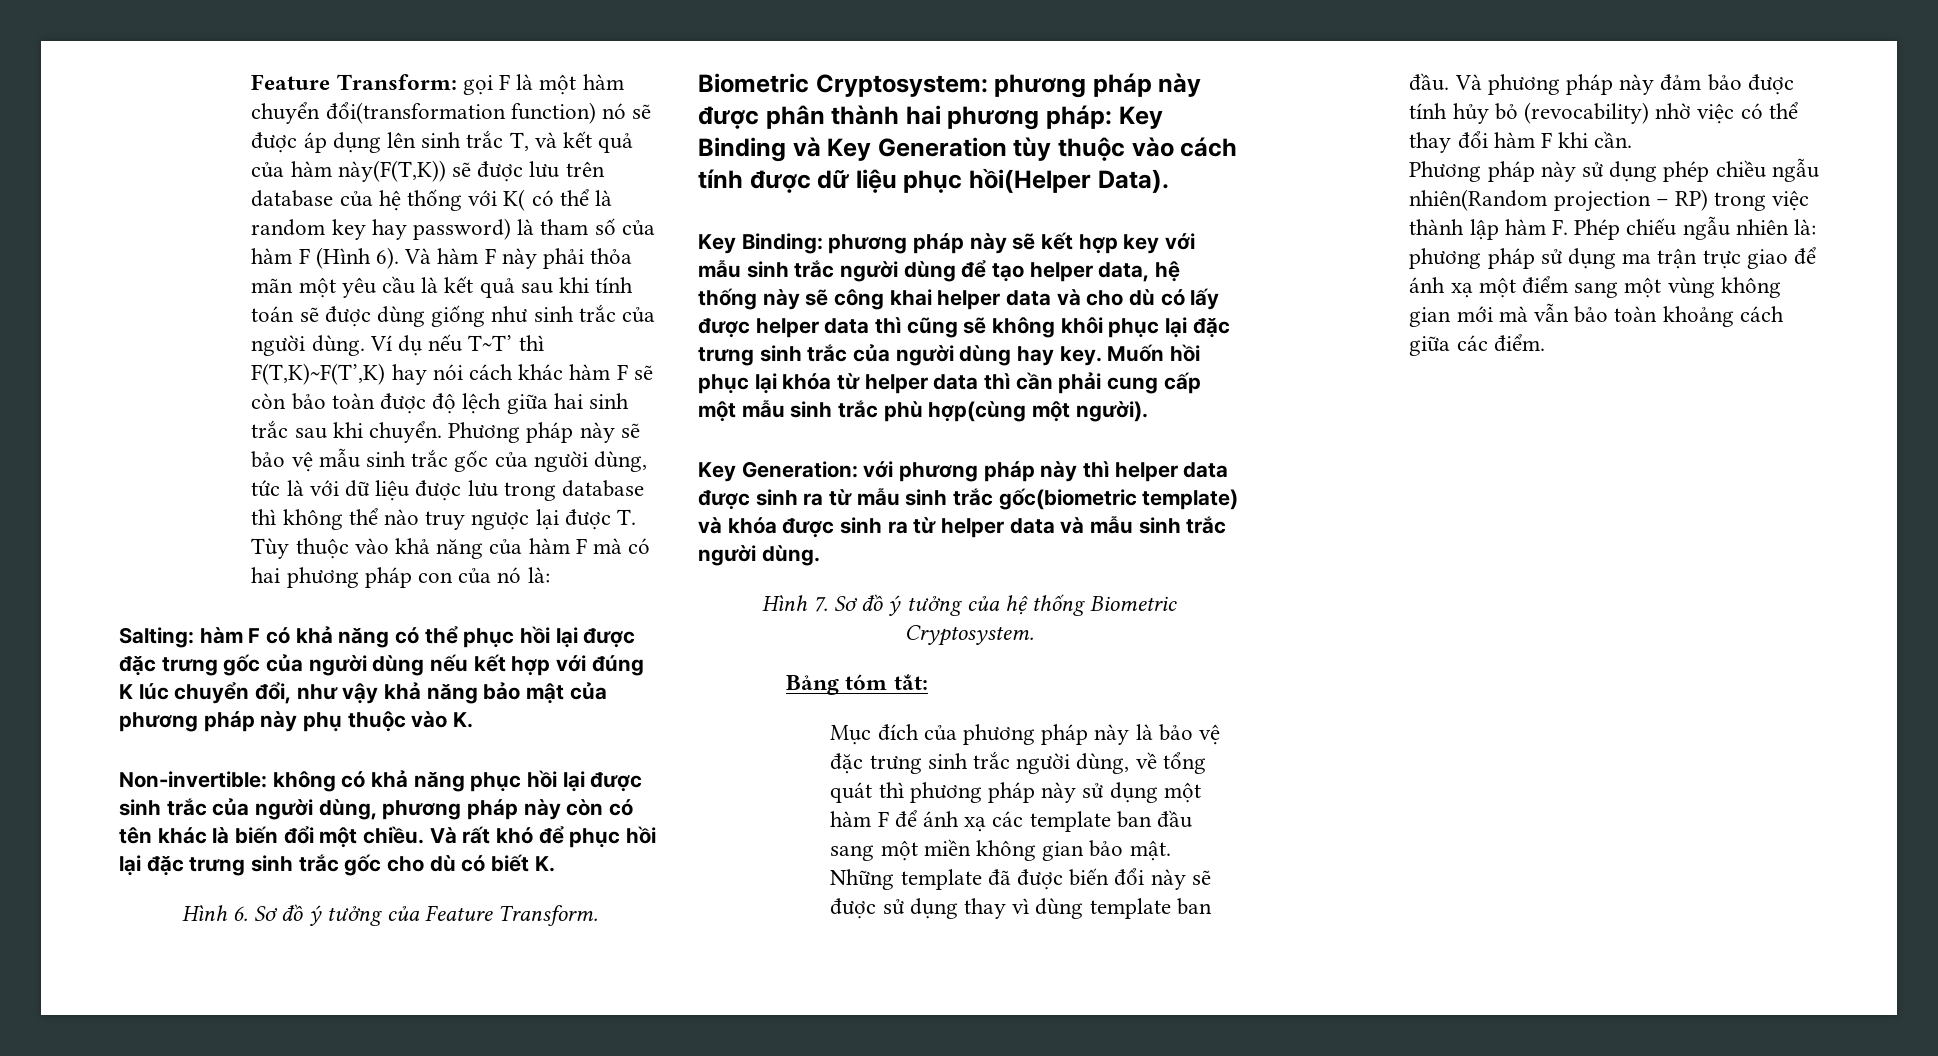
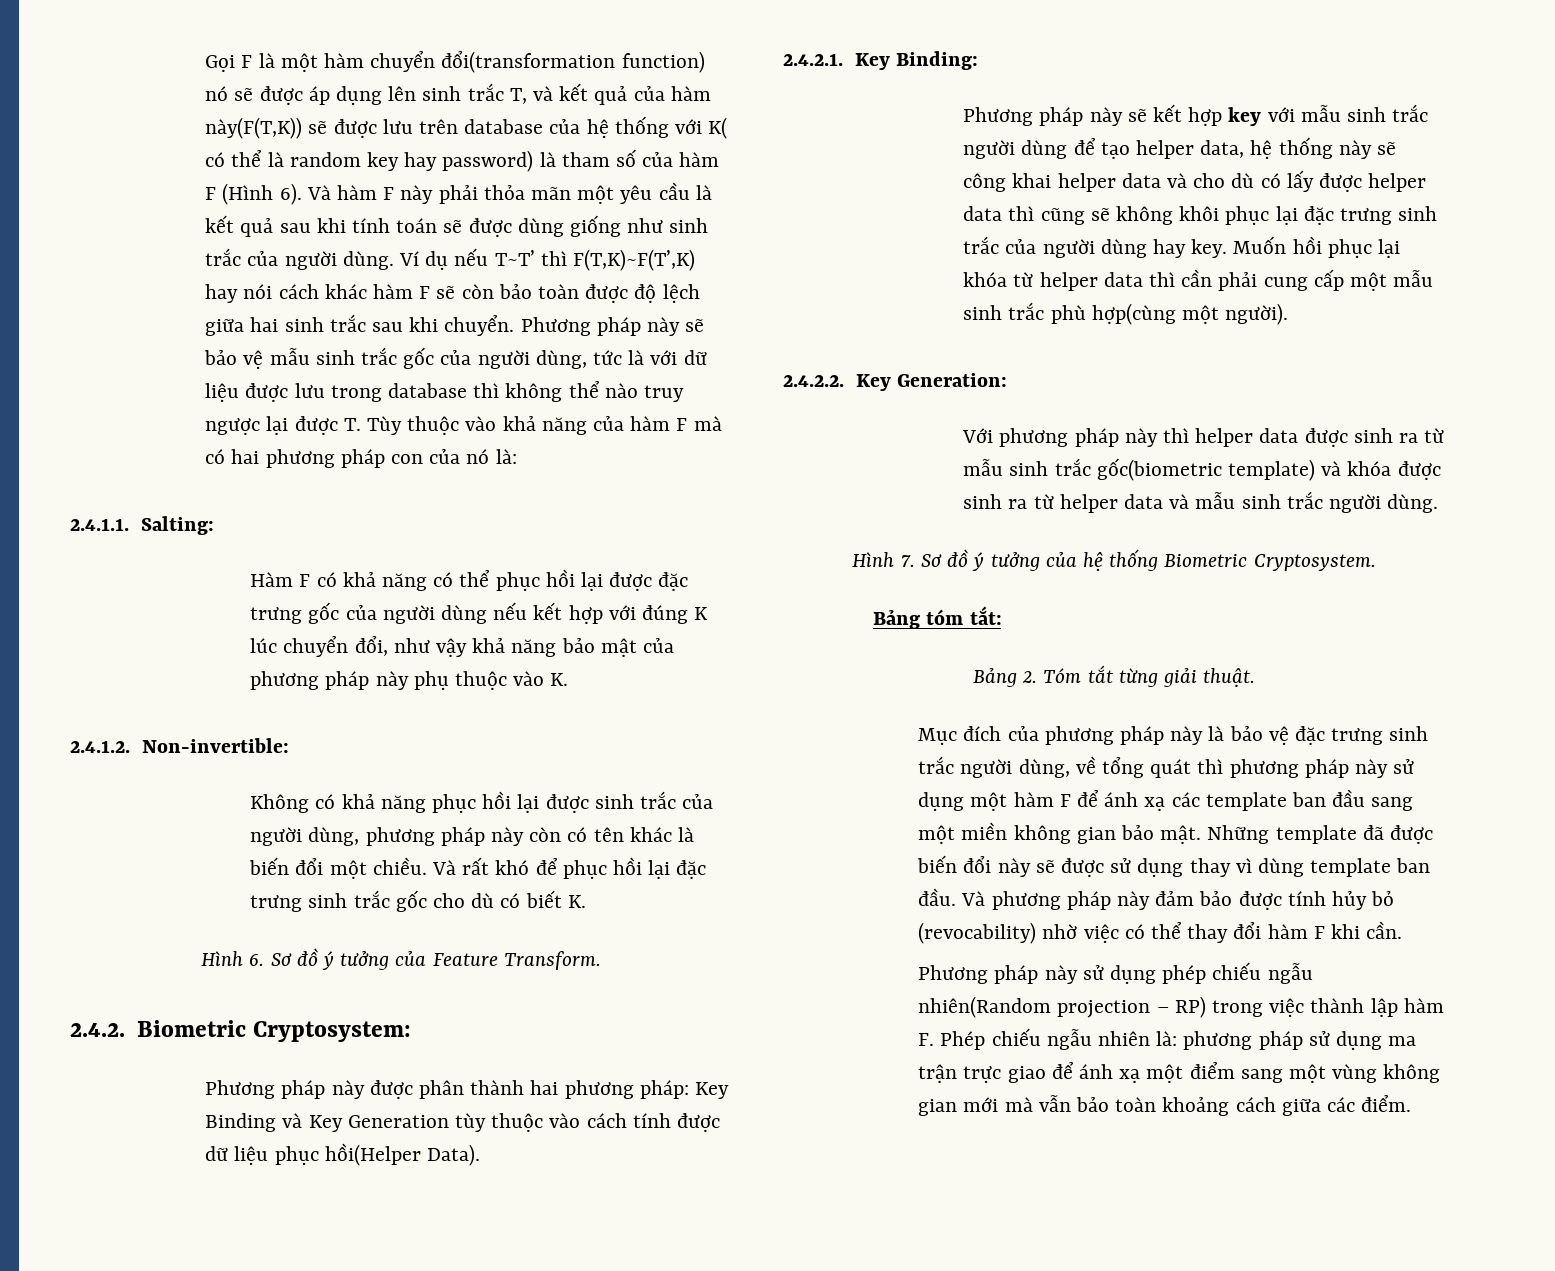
- Feature Transform: gọi F là một hàm chuyển đổi(transformation function) nó sẽ được áp dụng lên sinh trắc T, và kết quả của hàm này(F(T,K)) sẽ được lưu trên database của hệ thống với K( có thể là random key hay password) là tham số của hàm F (Hình 6).
+ Gọi F là một hàm chuyển đổi(transformation function) nó sẽ được áp dụng lên sinh trắc T, và kết quả của hàm này(F(T,K)) sẽ được lưu trên database của hệ thống với K( có thể là random key hay password) là tham số của hàm F (Hình 6).
- Salting: hàm F có khả năng có thể phục hồi lại được đặc trưng gốc của người dùng nếu kết hợp với đúng K lúc chuyển đổi, như vậy khả năng bảo mật của phương pháp này phụ thuộc vào K.
+ 2.4.1.1. Salting:
+ Hàm F có khả năng có thể phục hồi lại được đặc trưng gốc của người dùng nếu kết hợp với đúng K lúc chuyển đổi, như vậy khả năng bảo mật của phương pháp này phụ thuộc vào K.
- Non-invertible: không có khả năng phục hồi lại được sinh trắc của người dùng, phương pháp này còn có tên khác là biến đổi một chiều.
+ 2.4.1.2. Non-invertible:
+ Không có khả năng phục hồi lại được sinh trắc của người dùng, phương pháp này còn có tên khác là biến đổi một chiều.
- Biometric Cryptosystem: phương pháp này được phân thành hai phương pháp: Key Binding và Key Generation tùy thuộc vào cách tính được dữ liệu phục hồi(Helper Data).
+ 2.4.2. Biometric Cryptosystem:
+ Phương pháp này được phân thành hai phương pháp: Key Binding và Key Generation tùy thuộc vào cách tính được dữ liệu phục hồi(Helper Data).
- Key Binding: phương pháp này sẽ kết hợp key với mẫu sinh trắc người dùng để tạo helper data, hệ thống này sẽ công khai helper data và cho dù có lấy được helper data thì cũng sẽ không khôi phục lại đặc trưng sinh trắc của người dùng hay key.
+ 2.4.2.1. Key Binding:
+ Phương pháp này sẽ kết hợp key với mẫu sinh trắc người dùng để tạo helper data, hệ thống này sẽ công khai helper data và cho dù có lấy được helper data thì cũng sẽ không khôi phục lại đặc trưng sinh trắc của người dùng hay key.
- Key Generation: với phương pháp này thì helper data được sinh ra từ mẫu sinh trắc gốc(biometric template) và khóa được sinh ra từ helper data và mẫu sinh trắc người dùng.
+ 2.4.2.2. Key Generation:
+ Với phương pháp này thì helper data được sinh ra từ mẫu sinh trắc gốc(biometric template) và khóa được sinh ra từ helper data và mẫu sinh trắc người dùng.
+ Bảng 2. Tóm tắt từng giải thuật.
- Phương pháp này sử dụng phép chiều ngẫu nhiên(Random projection – RP) trong việc thành lập hàm F. Phép chiếu ngẫu nhiên là: phương pháp sử dụng ma trận trực giao để ánh xạ một điểm sang một vùng không gian mới mà vẫn bảo toàn khoảng cách giữa các điểm.
+ Phương pháp này sử dụng phép chiếu ngẫu nhiên(Random projection – RP) trong việc thành lập hàm F. Phép chiếu ngẫu nhiên là: phương pháp sử dụng ma trận trực giao để ánh xạ một điểm sang một vùng không gian mới mà vẫn bảo toàn khoảng cách giữa các điểm.

